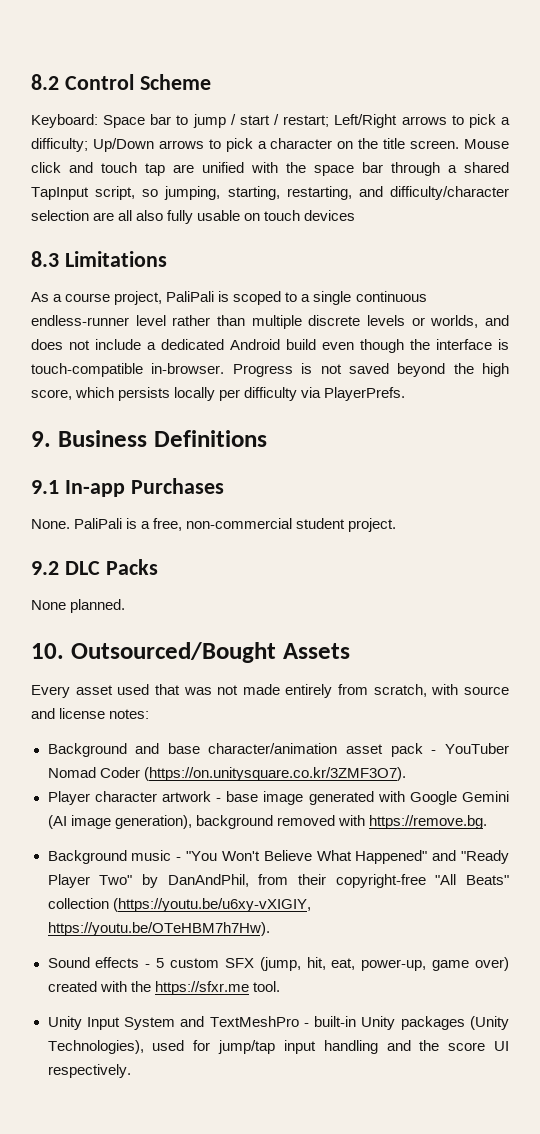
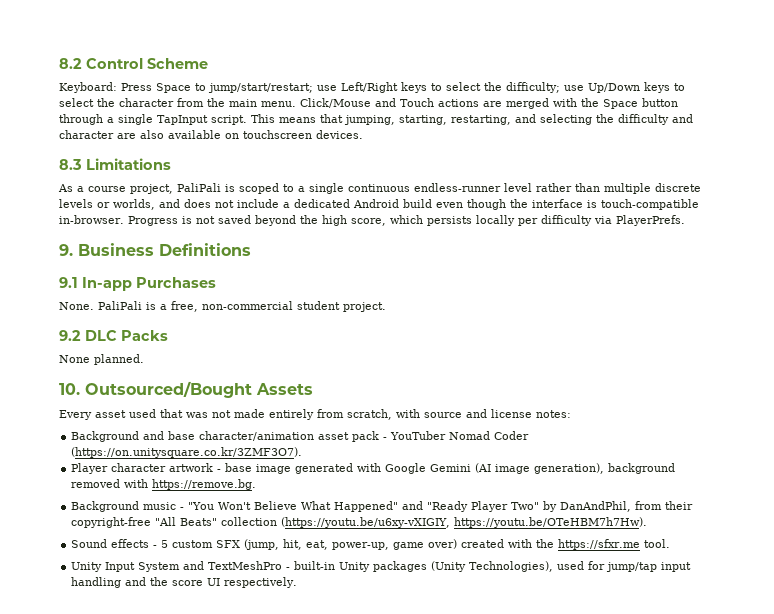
- Keyboard: Space bar to jump / start / restart; Left/Right arrows to pick a difficulty; Up/Down arrows to pick a character on the title screen. Mouse click and touch tap are unified with the space bar through a shared TapInput script, so jumping, starting, restarting, and difficulty/character selection are all also fully usable on touch devices
+ Keyboard: Press Space to jump/start/restart; use Left/Right keys to select the difficulty; use Up/Down keys to select the character from the main menu. Click/Mouse and Touch actions are merged with the Space button through a single TapInput script. This means that jumping, starting, restarting, and selecting the difficulty and character are also available on touchscreen devices.

